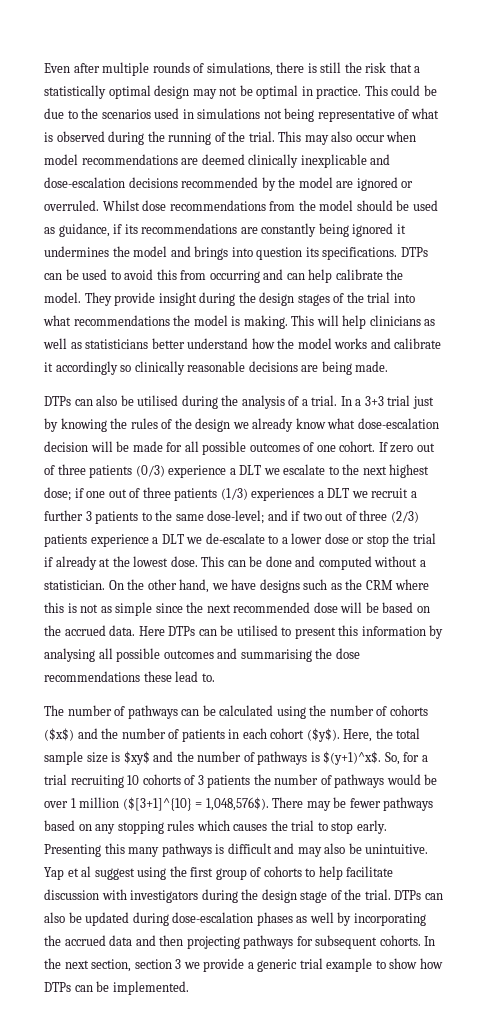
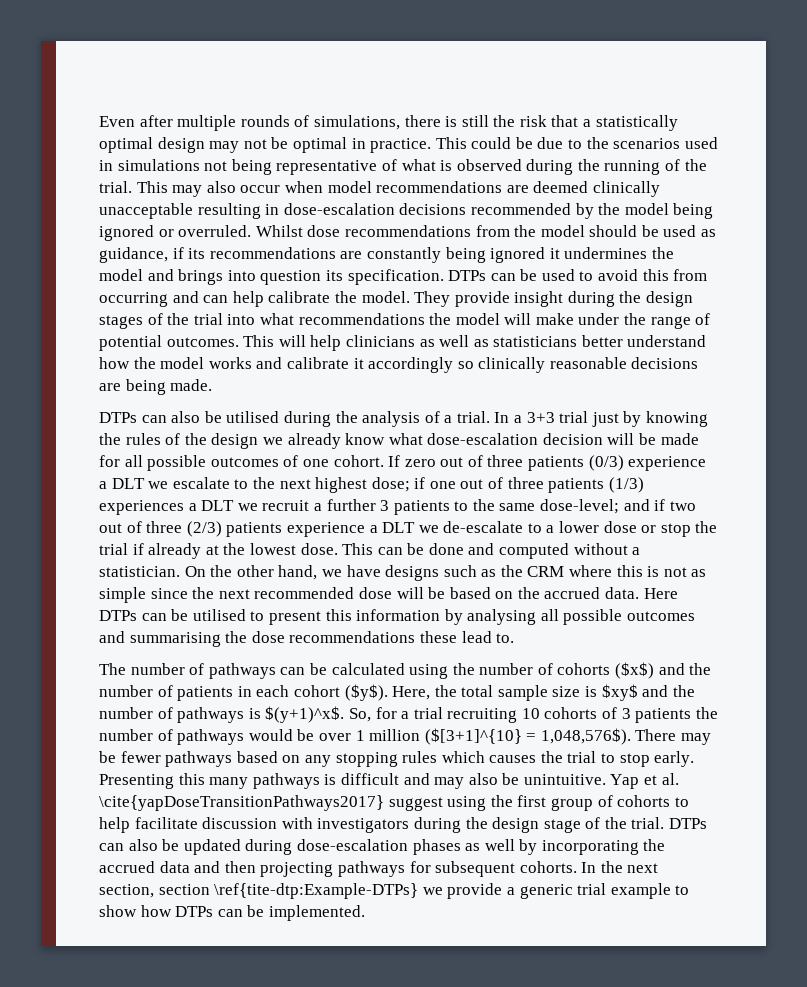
- This may also occur when model recommendations are deemed clinically inexplicable and dose-escalation decisions recommended by the model are ignored or overruled.
+ This may also occur when model recommendations are deemed clinically unacceptable resulting in dose-escalation decisions recommended by the model being ignored or overruled.
- Whilst dose recommendations from the model should be used as guidance, if its recommendations are constantly being ignored it undermines the model and brings into question its specifications.
+ Whilst dose recommendations from the model should be used as guidance, if its recommendations are constantly being ignored it undermines the model and brings into question its specification.
- They provide insight during the design stages of the trial into what recommendations the model is making.
+ They provide insight during the design stages of the trial into what recommendations the model will make under the range of potential outcomes.
- Yap et al suggest using the first group of cohorts to help facilitate discussion with investigators during the design stage of the trial.
+ Yap et al. \cite{yapDoseTransitionPathways2017} suggest using the first group of cohorts to help facilitate discussion with investigators during the design stage of the trial.
- In the next section, section 3 we provide a generic trial example to show how DTPs can be implemented.
+ In the next section, section \ref{tite-dtp:Example-DTPs} we provide a generic trial example to show how DTPs can be implemented.

